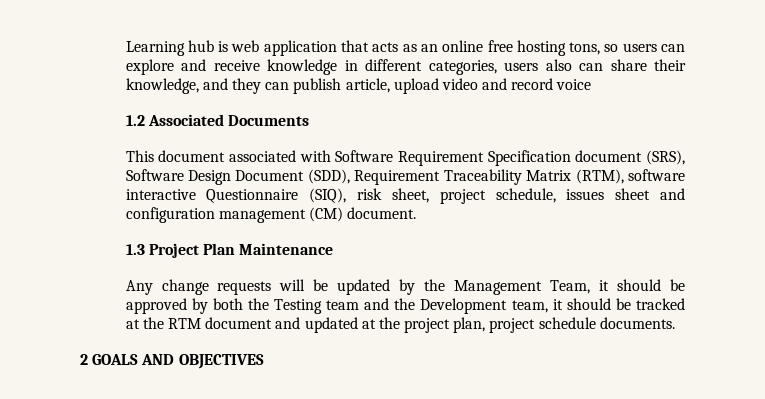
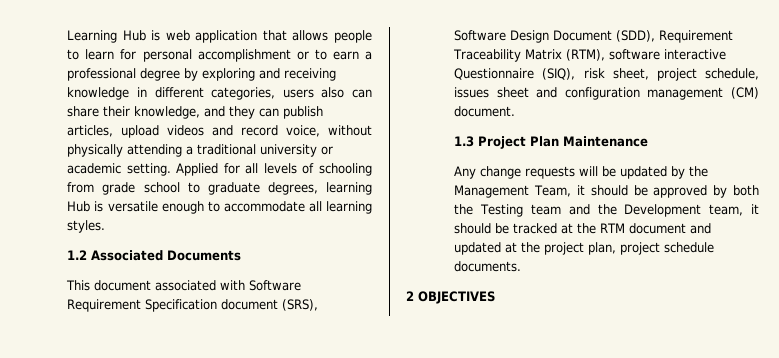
- Learning hub is web application that acts as an online free hosting tons, so users can explore and receive knowledge in different categories, users also can share their knowledge, and they can publish article, upload video and record voice
+ Learning Hub is web application that allows people to learn for personal accomplishment or to earn a professional degree by exploring and receiving knowledge in different categories, users also can share their knowledge, and they can publish articles, upload videos and record voice, without physically attending a traditional university or academic setting. Applied for all levels of schooling from grade school to graduate degrees, learning Hub is versatile enough to accommodate all learning styles.
- 2 GOALS AND OBJECTIVES
+ 2 OBJECTIVES

